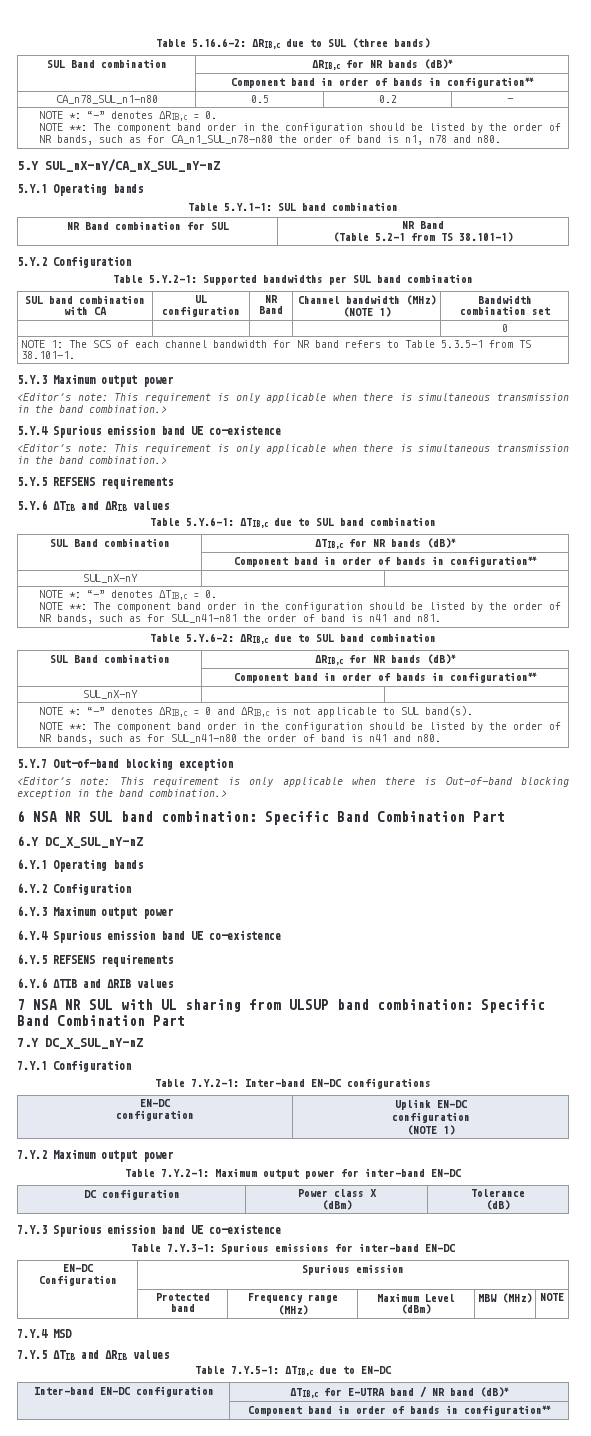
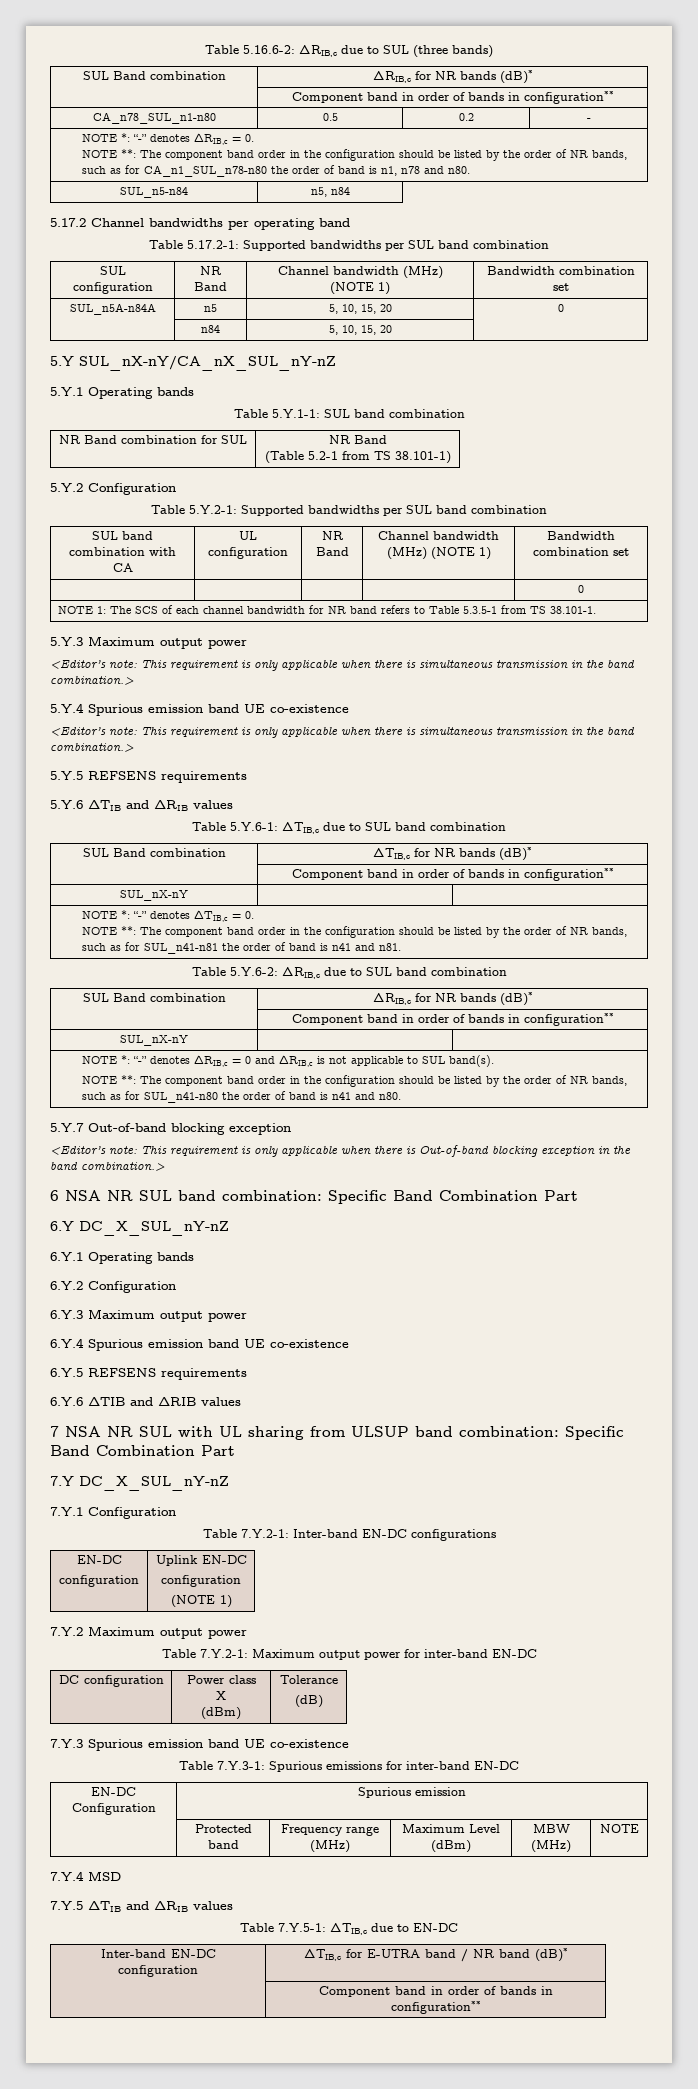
+ SUL_n5-n84 | n5, n84
+ 5.17.2 Channel bandwidths per operating band
+ Table 5.17.2-1: Supported bandwidths per SUL band combination
+ SUL configuration | NR Band | Channel bandwidth (MHz) (NOTE 1) | Bandwidth combination set
+ SUL_n5A-n84A | n5 | 5, 10, 15, 20 | 0
+ | n84 | 5, 10, 15, 20 |

